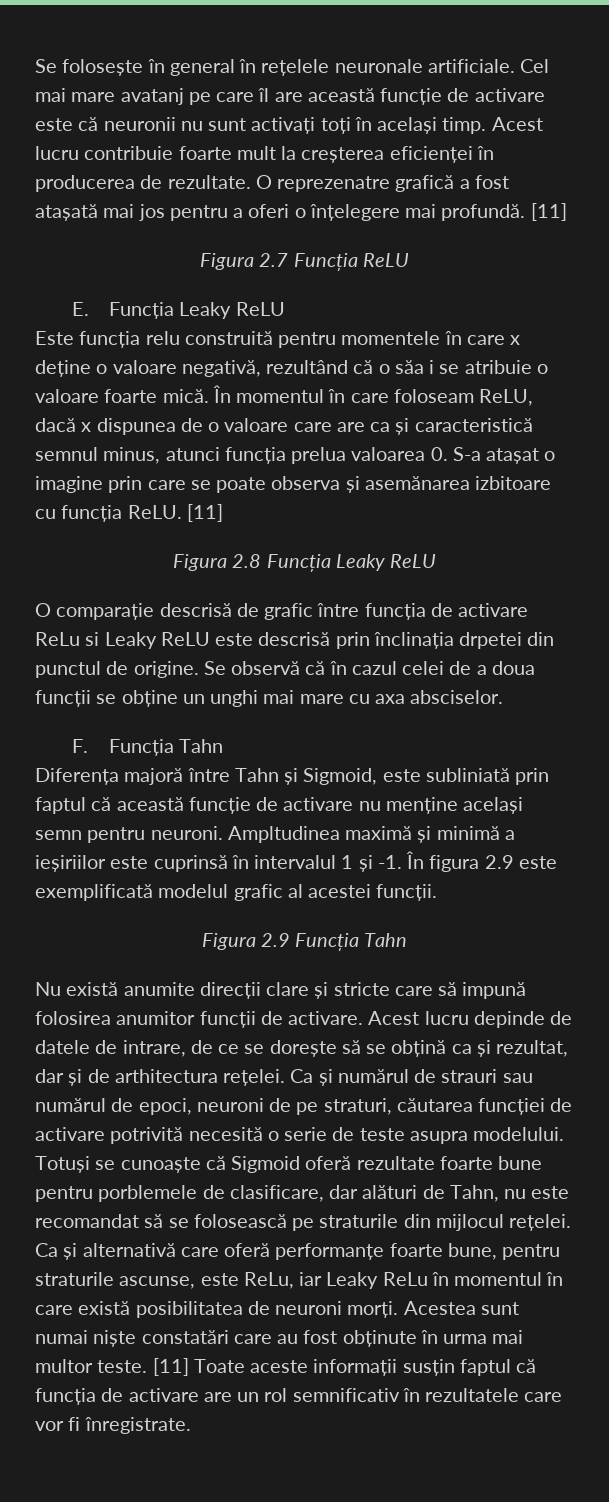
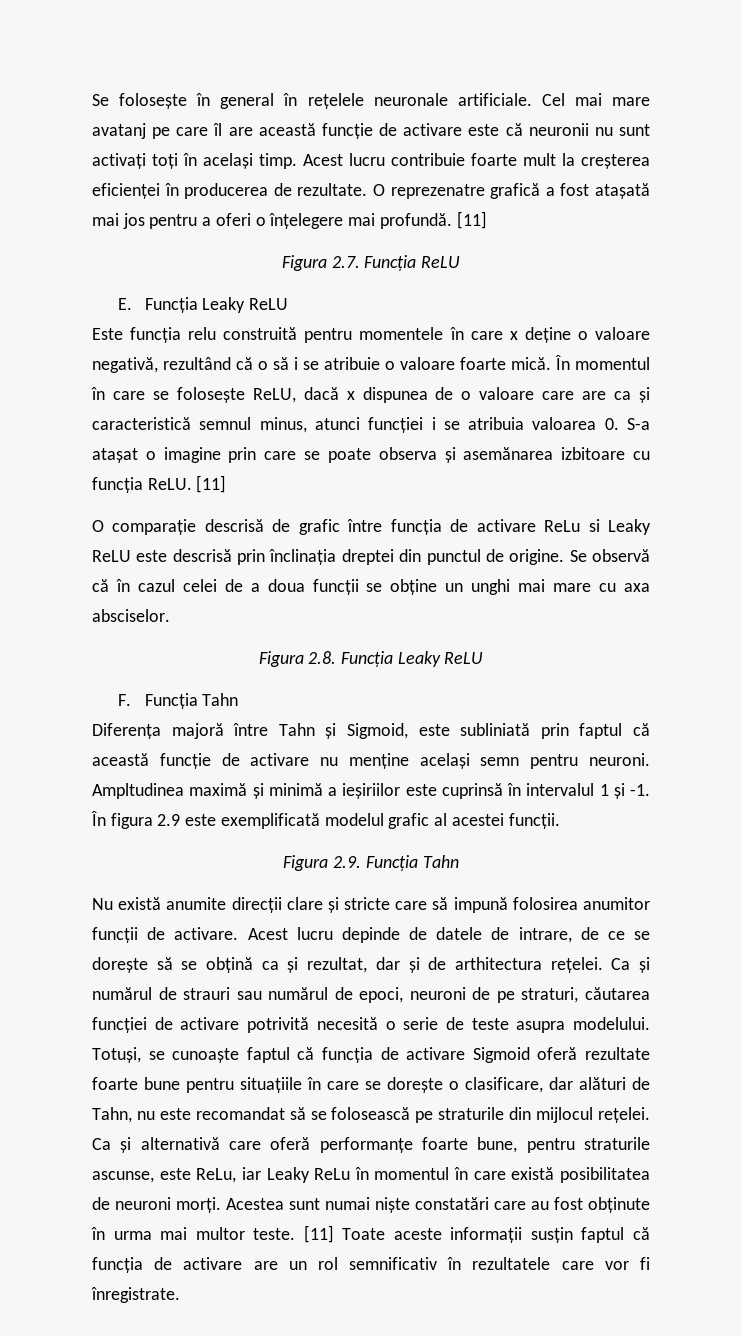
- Figura 2.7 Funcția ReLU
+ Figura 2.7. Funcția ReLU
- Este funcția relu construită pentru momentele în care x deține o valoare negativă, rezultând că o săa i se atribuie o valoare foarte mică.
+ Este funcția relu construită pentru momentele în care x deține o valoare negativă, rezultând că o să i se atribuie o valoare foarte mică.
- În momentul în care foloseam ReLU, dacă x dispunea de o valoare care are ca și caracteristică semnul minus, atunci funcția prelua valoarea 0. S-a atașat o imagine prin care se poate observa și asemănarea izbitoare cu funcția ReLU.
+ În momentul în care se folosește ReLU, dacă x dispunea de o valoare care are ca și caracteristică semnul minus, atunci funcției i se atribuia valoarea 0. S-a atașat o imagine prin care se poate observa și asemănarea izbitoare cu funcția ReLU.
- Figura 2.8 Funcția Leaky ReLU
- O comparație descrisă de grafic între funcția de activare ReLu si Leaky ReLU este descrisă prin înclinația drpetei din punctul de origine.
+ O comparație descrisă de grafic între funcția de activare ReLu si Leaky ReLU este descrisă prin înclinația dreptei din punctul de origine.
+ Figura 2.8. Funcția Leaky ReLU
- Figura 2.9 Funcția Tahn
+ Figura 2.9. Funcția Tahn
- Totuși se cunoaște că Sigmoid oferă rezultate foarte bune pentru porblemele de clasificare, dar alături de Tahn, nu este recomandat să se folosească pe straturile din mijlocul rețelei.
+ Totuși, se cunoaște faptul că funcția de activare Sigmoid oferă rezultate foarte bune pentru situațiile în care se dorește o clasificare, dar alături de Tahn, nu este recomandat să se folosească pe straturile din mijlocul rețelei.

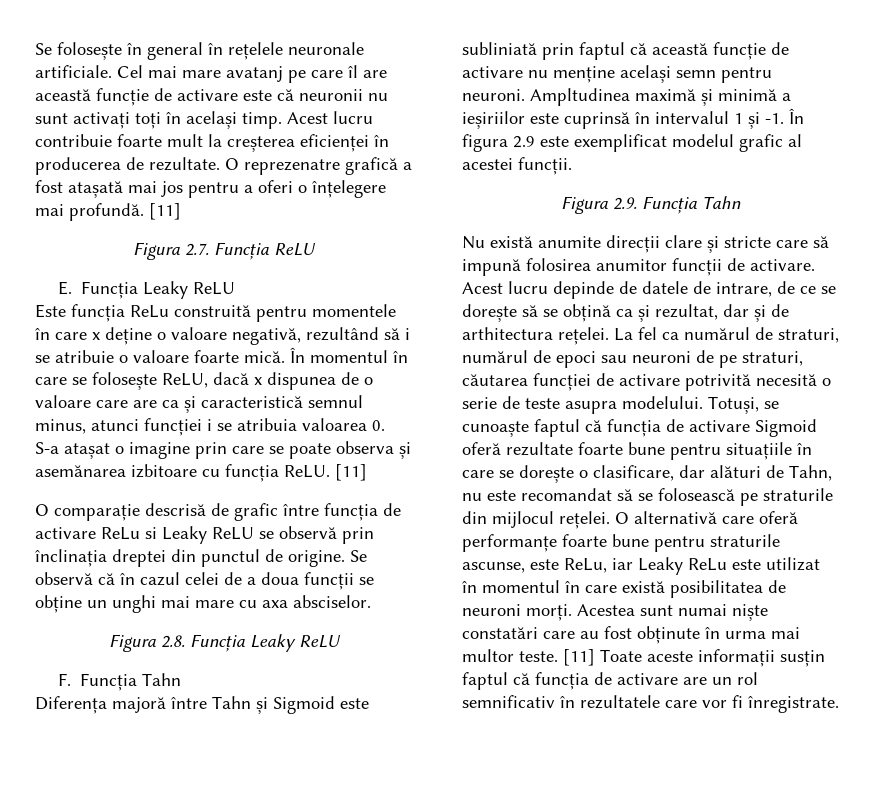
- Este funcția relu construită pentru momentele în care x deține o valoare negativă, rezultând că o să i se atribuie o valoare foarte mică.
+ Este funcția ReLu construită pentru momentele în care x deține o valoare negativă, rezultând să i se atribuie o valoare foarte mică.
- O comparație descrisă de grafic între funcția de activare ReLu si Leaky ReLU este descrisă prin înclinația dreptei din punctul de origine.
+ O comparație descrisă de grafic între funcția de activare ReLu si Leaky ReLU se observă prin înclinația dreptei din punctul de origine.
- Diferența majoră între Tahn și Sigmoid, este subliniată prin faptul că această funcție de activare nu menține același semn pentru neuroni.
+ Diferența majoră între Tahn și Sigmoid este subliniată prin faptul că această funcție de activare nu menține același semn pentru neuroni.
- În figura 2.9 este exemplificată modelul grafic al acestei funcții.
+ În figura 2.9 este exemplificat modelul grafic al acestei funcții.
- Ca și numărul de strauri sau numărul de epoci, neuroni de pe straturi, căutarea funcției de activare potrivită necesită o serie de teste asupra modelului.
+ La fel ca numărul de straturi, numărul de epoci sau neuroni de pe straturi, căutarea funcției de activare potrivită necesită o serie de teste asupra modelului.
- Ca și alternativă care oferă performanțe foarte bune, pentru straturile ascunse, este ReLu, iar Leaky ReLu în momentul în care există posibilitatea de neuroni morți.
+ O alternativă care oferă performanțe foarte bune pentru straturile ascunse, este ReLu, iar Leaky ReLu este utilizat în momentul în care există posibilitatea de neuroni morți.

